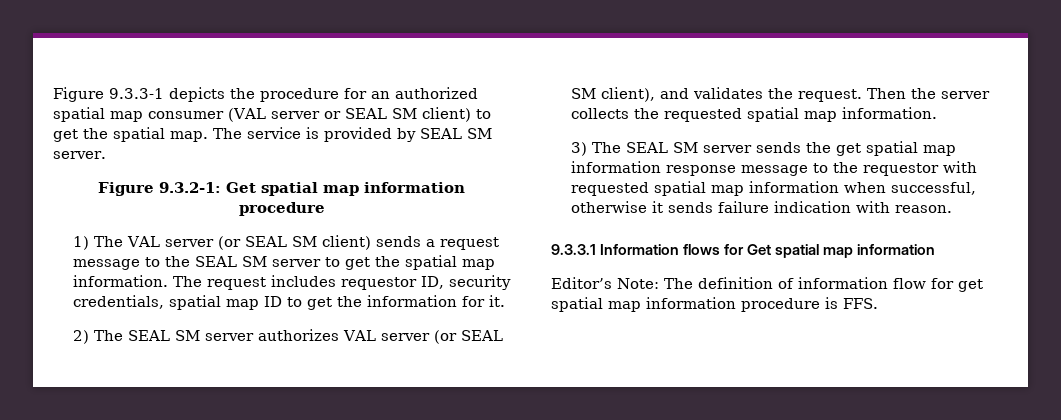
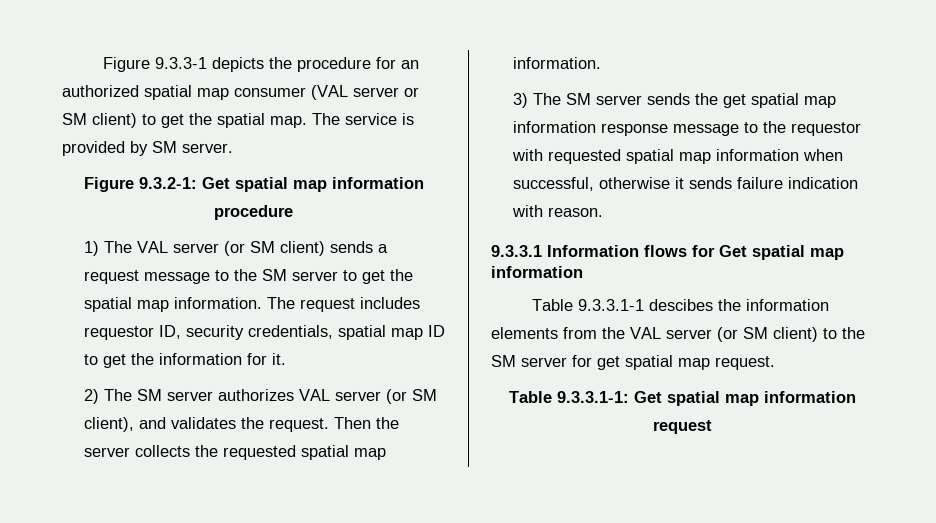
- Figure 9.3.3-1 depicts the procedure for an authorized spatial map consumer (VAL server or SEAL SM client) to get the spatial map.
+ Figure 9.3.3-1 depicts the procedure for an authorized spatial map consumer (VAL server or SM client) to get the spatial map.
- The service is provided by SEAL SM server.
+ The service is provided by SM server.
- 1) The VAL server (or SEAL SM client) sends a request message to the SEAL SM server to get the spatial map information.
+ 1) The VAL server (or SM client) sends a request message to the SM server to get the spatial map information.
- 2) The SEAL SM server authorizes VAL server (or SEAL SM client), and validates the request.
+ 2) The SM server authorizes VAL server (or SM client), and validates the request.
- 3) The SEAL SM server sends the get spatial map information response message to the requestor with requested spatial map information when successful, otherwise it sends failure indication with reason.
+ 3) The SM server sends the get spatial map information response message to the requestor with requested spatial map information when successful, otherwise it sends failure indication with reason.
- Editor’s Note: The definition of information flow for get spatial map information procedure is FFS.
+ Table 9.3.3.1-1 descibes the information elements from the VAL server (or SM client) to the SM server for get spatial map request.
+ Table 9.3.3.1-1: Get spatial map information request

